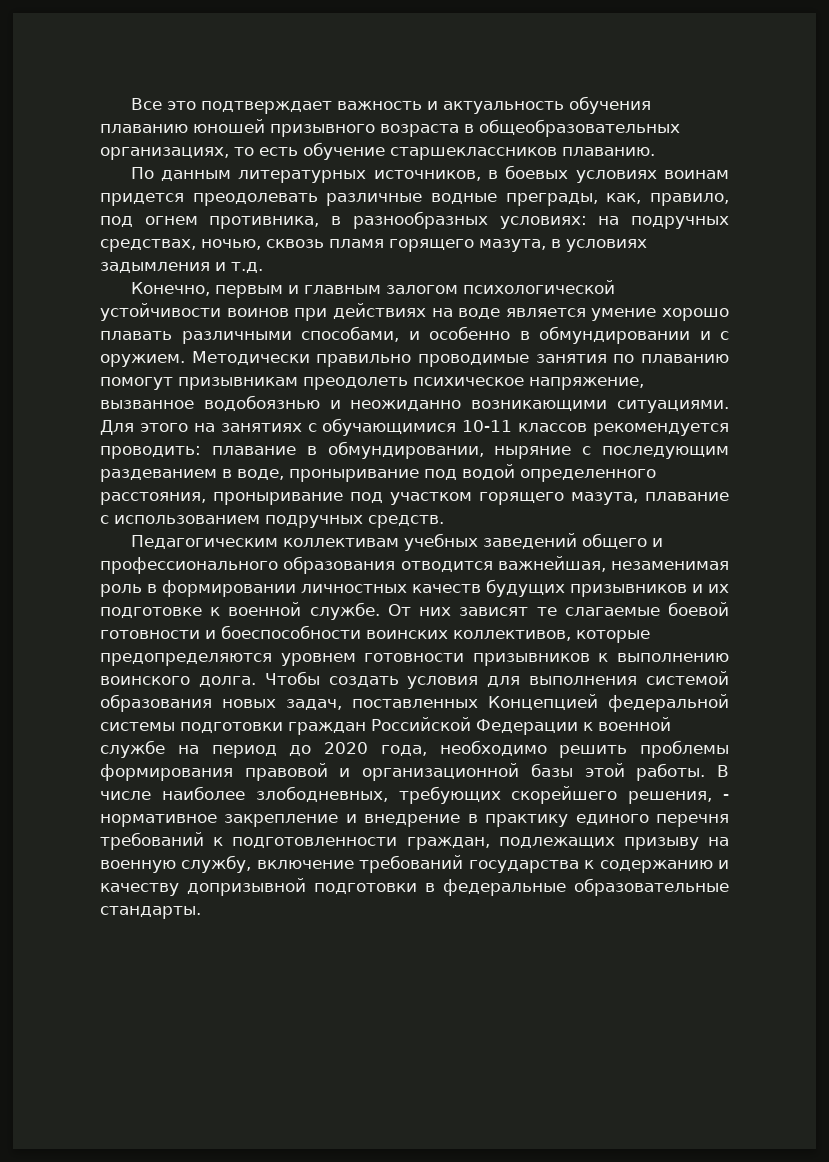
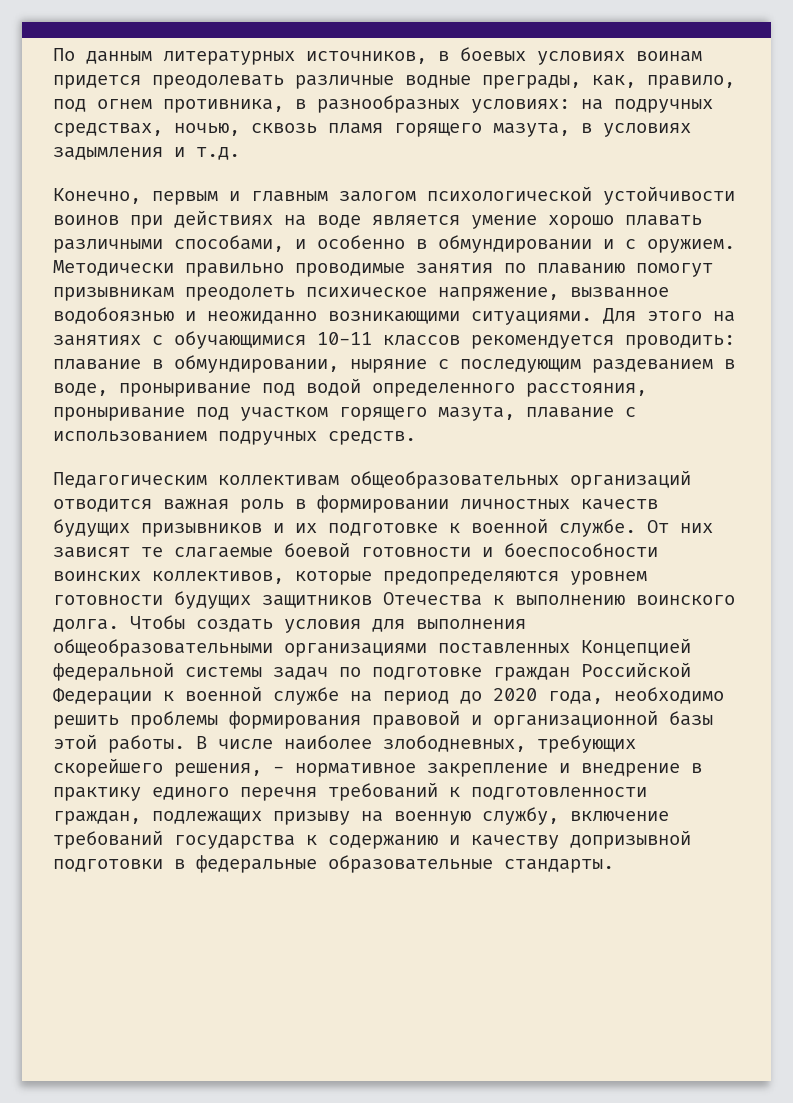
- Все это подтверждает важность и актуальность обучения плаванию юношей призывного возраста в общеобразовательных организациях, то есть обучение старшеклассников плаванию.
- Педагогическим коллективам учебных заведений общего и профессионального образования отводится важнейшая, незаменимая роль в формировании личностных качеств будущих призывников и их подготовке к военной службе.
+ Педагогическим коллективам общеобразовательных организаций отводится важная роль в формировании личностных качеств будущих призывников и их подготовке к военной службе.
- От них зависят те слагаемые боевой готовности и боеспособности воинских коллективов, которые предопределяются уровнем готовности призывников к выполнению воинского долга.
+ От них зависят те слагаемые боевой готовности и боеспособности воинских коллективов, которые предопределяются уровнем готовности будущих защитников Отечества к выполнению воинского долга.
- Чтобы создать условия для выполнения системой образования новых задач, поставленных Концепцией федеральной системы подготовки граждан Российской Федерации к военной службе на период до 2020 года, необходимо решить проблемы формирования правовой и организационной базы этой работы.
+ Чтобы создать условия для выполнения общеобразовательными организациями поставленных Концепцией федеральной системы задач по подготовке граждан Российской Федерации к военной службе на период до 2020 года, необходимо решить проблемы формирования правовой и организационной базы этой работы.

